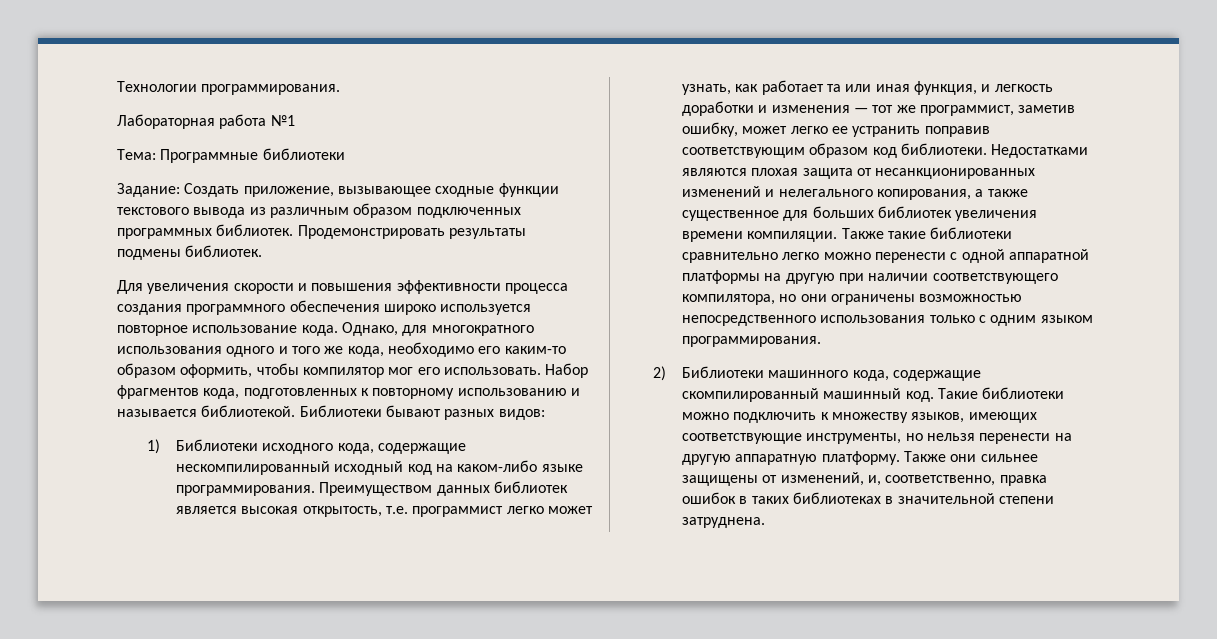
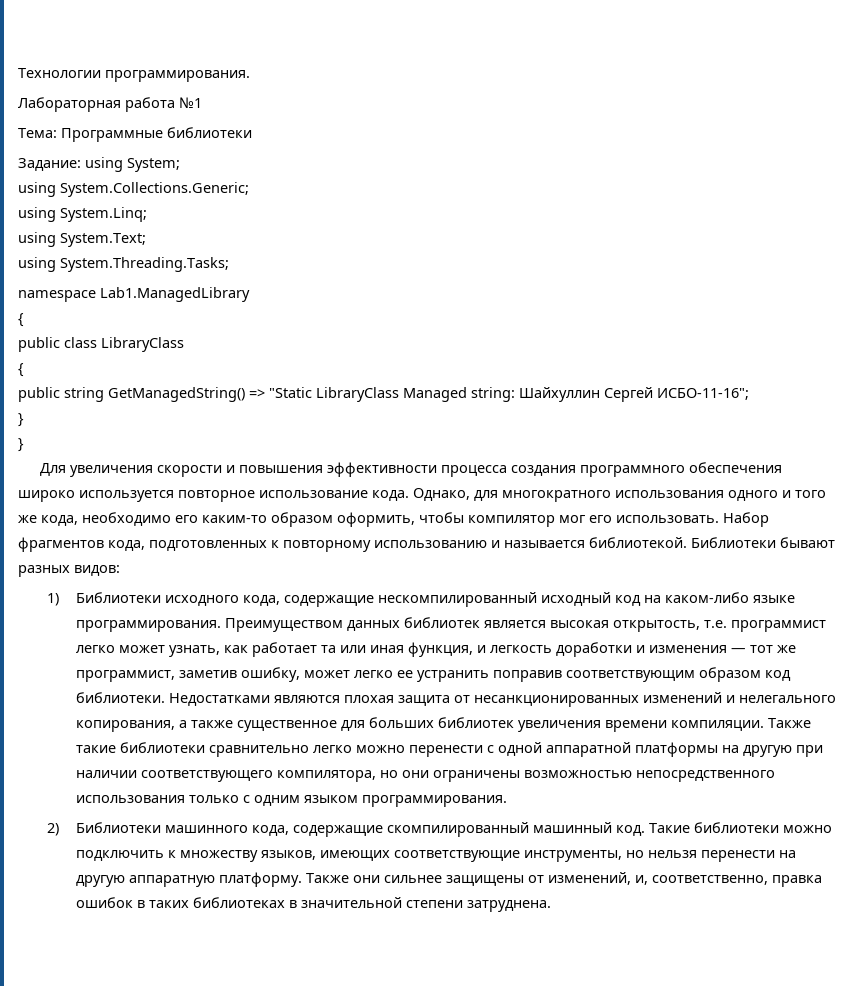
- Задание: Создать приложение, вызывающее сходные функции текстового вывода из различным образом подключенных программных библиотек. Продемонстрировать результаты подмены библиотек.
+ Задание: using System;
+ using System.Collections.Generic;
+ using System.Linq;
+ using System.Text;
+ using System.Threading.Tasks;
+ namespace Lab1.ManagedLibrary
+ {
+ public class LibraryClass
+ {
+ public string GetManagedString() => "Static LibraryClass Managed string: Шайхуллин Сергей ИСБО-11-16";
+ }
+ }

